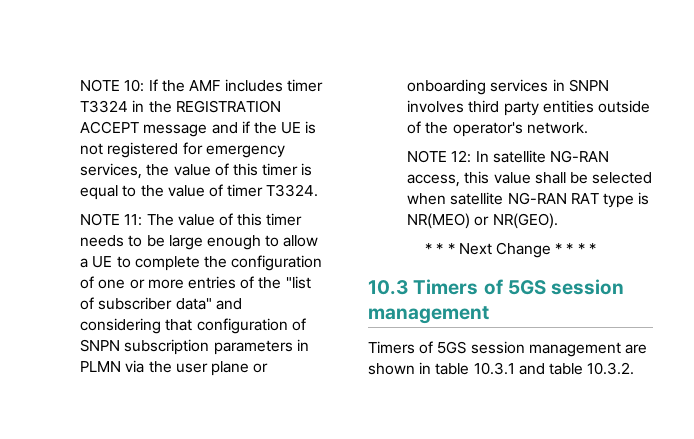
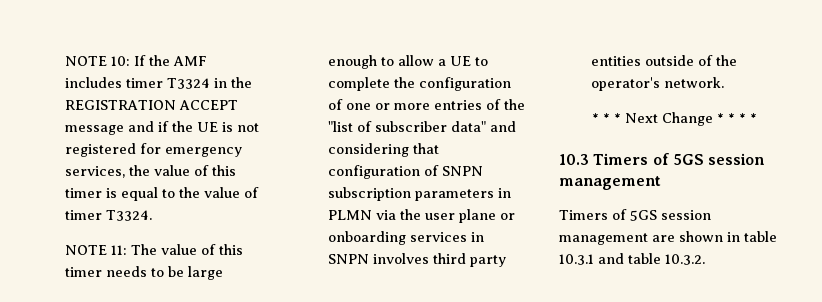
- NOTE 12: In satellite NG-RAN access, this value shall be selected when satellite NG-RAN RAT type is NR(MEO) or NR(GEO).

